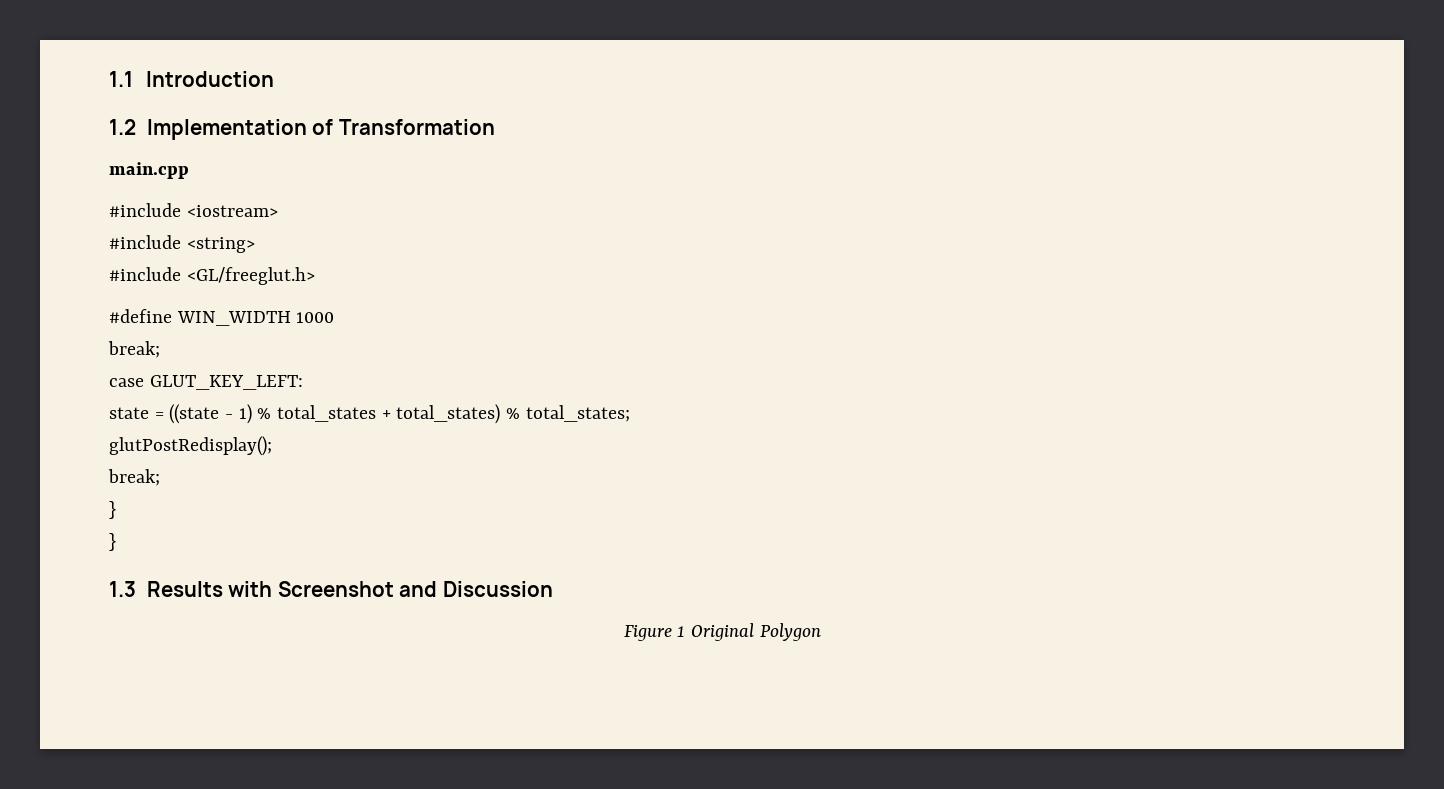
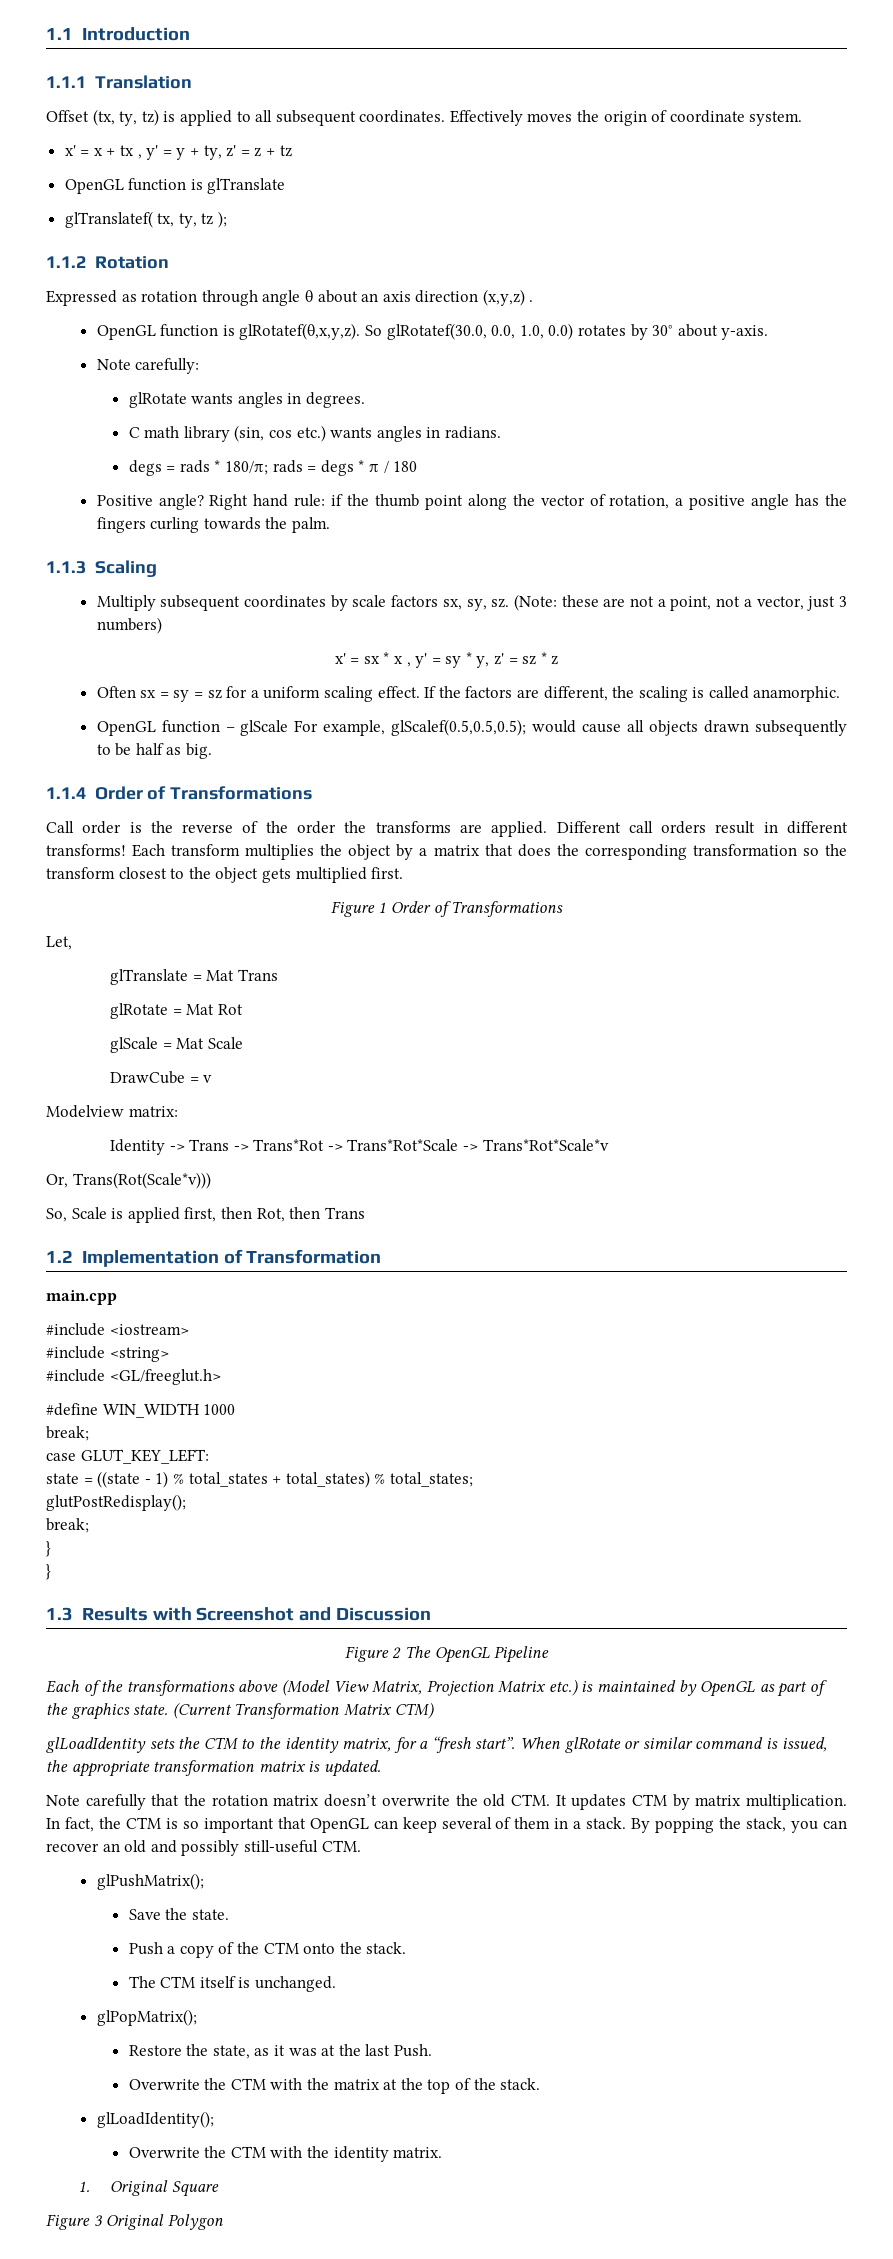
+ 1.1.1 Translation
+ Offset (tx, ty, tz) is applied to all subsequent coordinates. Effectively moves the origin of coordinate system.
+ x' = x + tx , y' = y + ty, z' = z + tz
+ OpenGL function is glTranslate
+ glTranslatef( tx, ty, tz );
+ 1.1.2 Rotation
+ Expressed as rotation through angle θ about an axis direction (x,y,z) .
+ OpenGL function is glRotatef(θ,x,y,z). So glRotatef(30.0, 0.0, 1.0, 0.0) rotates by 30° about y-axis.
+ Note carefully:
+ glRotate wants angles in degrees.
+ C math library (sin, cos etc.) wants angles in radians.
+ degs = rads * 180/π; rads = degs * π / 180
+ Positive angle? Right hand rule: if the thumb point along the vector of rotation, a positive angle has the fingers curling towards the palm.
+ 1.1.3 Scaling
+ Multiply subsequent coordinates by scale factors sx, sy, sz. (Note: these are not a point, not a vector, just 3 numbers)
+ x' = sx * x , y' = sy * y, z' = sz * z
+ Often sx = sy = sz for a uniform scaling effect. If the factors are different, the scaling is called anamorphic.
+ OpenGL function – glScale For example, glScalef(0.5,0.5,0.5); would cause all objects drawn subsequently to be half as big.
+ 1.1.4 Order of Transformations
+ Call order is the reverse of the order the transforms are applied. Different call orders result in different transforms! Each transform multiplies the object by a matrix that does the corresponding transformation so the transform closest to the object gets multiplied first.
+ Figure 1 Order of Transformations
+ Let,
+ glTranslate = Mat Trans
+ glRotate = Mat Rot
+ glScale = Mat Scale
+ DrawCube = v
+ Modelview matrix:
+ Identity -> Trans -> Trans*Rot -> Trans*Rot*Scale -> Trans*Rot*Scale*v
+ Or, Trans(Rot(Scale*v)))
+ So, Scale is applied first, then Rot, then Trans
- Figure 1 Original Polygon
+ Figure 2 The OpenGL Pipeline
+ Each of the transformations above (Model View Matrix, Projection Matrix etc.) is maintained by OpenGL as part of the graphics state. (Current Transformation Matrix CTM)
+ glLoadIdentity sets the CTM to the identity matrix, for a “fresh start”. When glRotate or similar command is issued, the appropriate transformation matrix is updated.
+ Note carefully that the rotation matrix doesn’t overwrite the old CTM. It updates CTM by matrix multiplication. In fact, the CTM is so important that OpenGL can keep several of them in a stack. By popping the stack, you can recover an old and possibly still-useful CTM.
+ glPushMatrix();
+ Save the state.
+ Push a copy of the CTM onto the stack.
+ The CTM itself is unchanged.
+ glPopMatrix();
+ Restore the state, as it was at the last Push.
+ Overwrite the CTM with the matrix at the top of the stack.
+ glLoadIdentity();
+ Overwrite the CTM with the identity matrix.
+ 1. Original Square
+ Figure 3 Original Polygon

